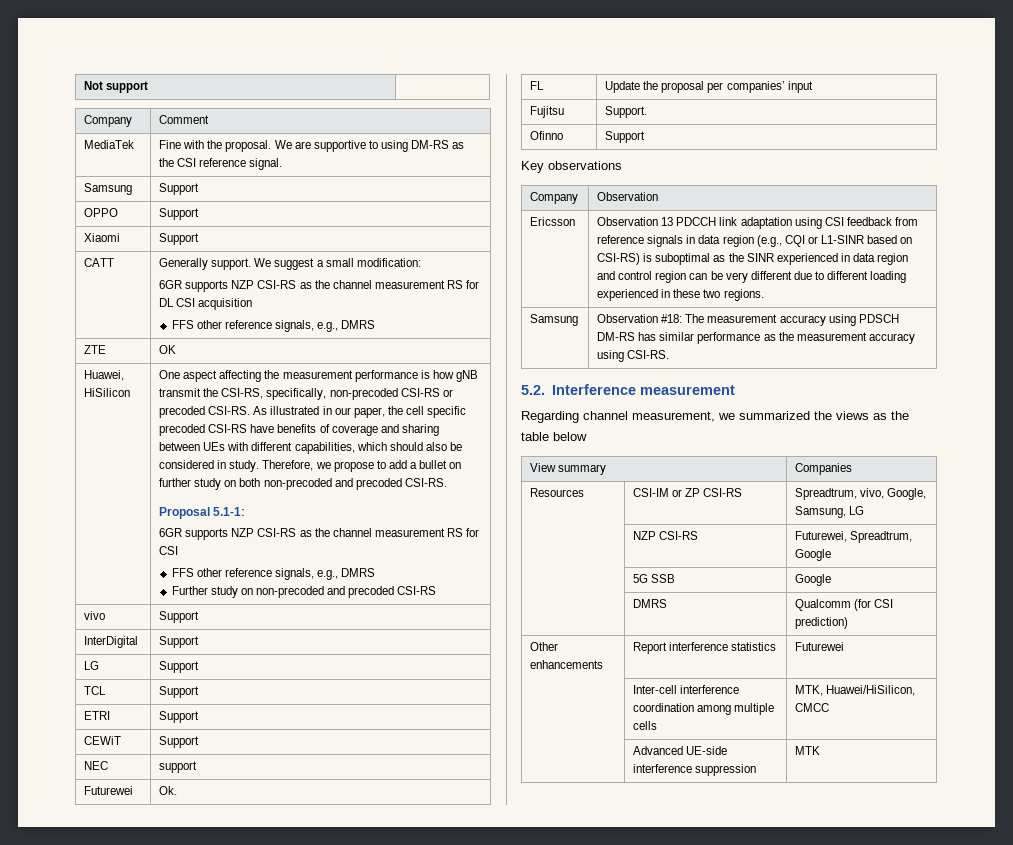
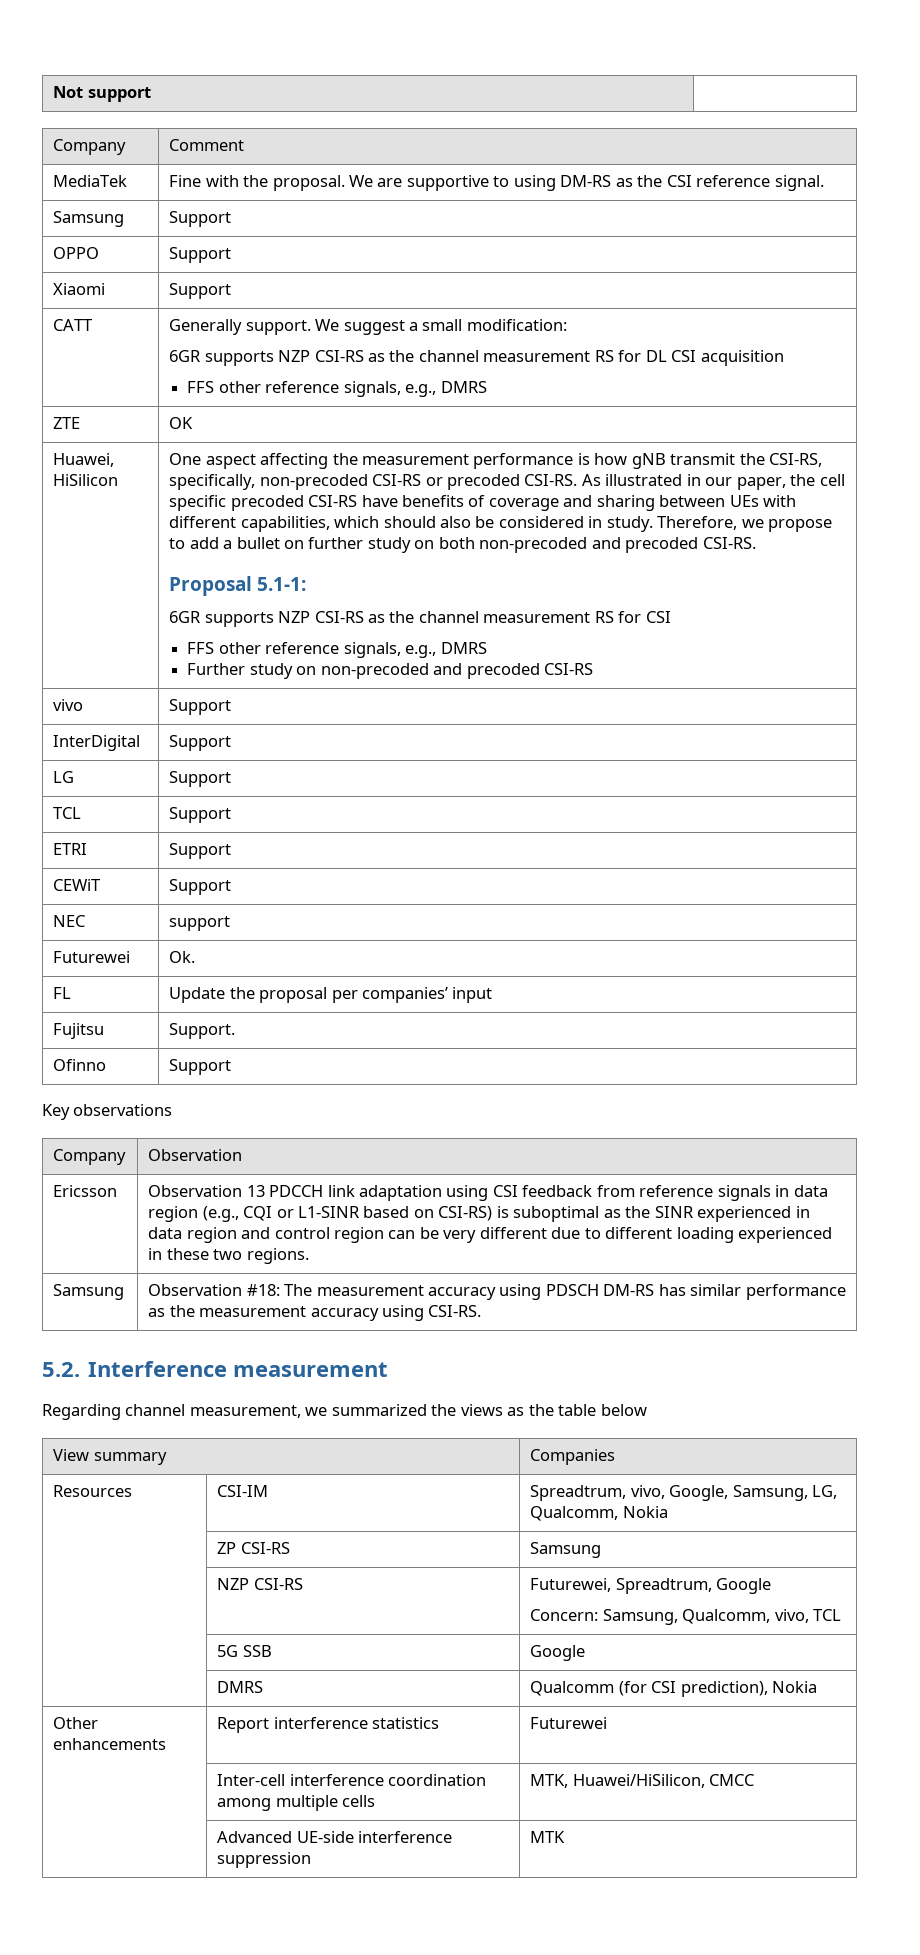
- Resources | CSI-IM or ZP CSI-RS | Spreadtrum, vivo, Google, Samsung, LG
+ Resources | CSI-IM | Spreadtrum, vivo, Google, Samsung, LG, Qualcomm, Nokia
+ | ZP CSI-RS | Samsung
  | NZP CSI-RS | Futurewei, Spreadtrum, Google
+ Concern: Samsung, Qualcomm, vivo, TCL
- | DMRS | Qualcomm (for CSI prediction)
+ | DMRS | Qualcomm (for CSI prediction), Nokia

